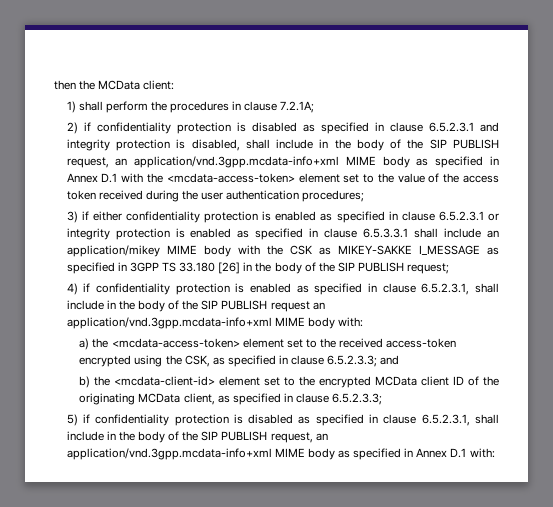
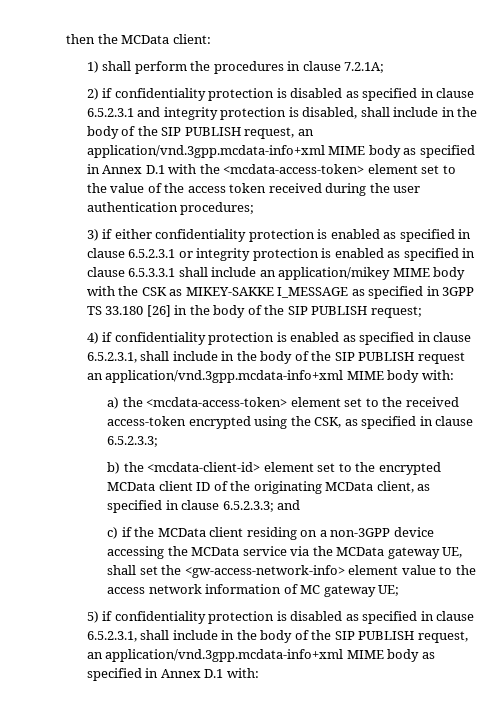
- a) the <mcdata-access-token> element set to the received access-token encrypted using the CSK, as specified in clause 6.5.2.3.3; and
+ a) the <mcdata-access-token> element set to the received access-token encrypted using the CSK, as specified in clause 6.5.2.3.3;
- b) the <mcdata-client-id> element set to the encrypted MCData client ID of the originating MCData client, as specified in clause 6.5.2.3.3;
+ b) the <mcdata-client-id> element set to the encrypted MCData client ID of the originating MCData client, as specified in clause 6.5.2.3.3; and
+ c) if the MCData client residing on a non-3GPP device accessing the MCData service via the MCData gateway UE, shall set the <gw-access-network-info> element value to the access network information of MC gateway UE;

